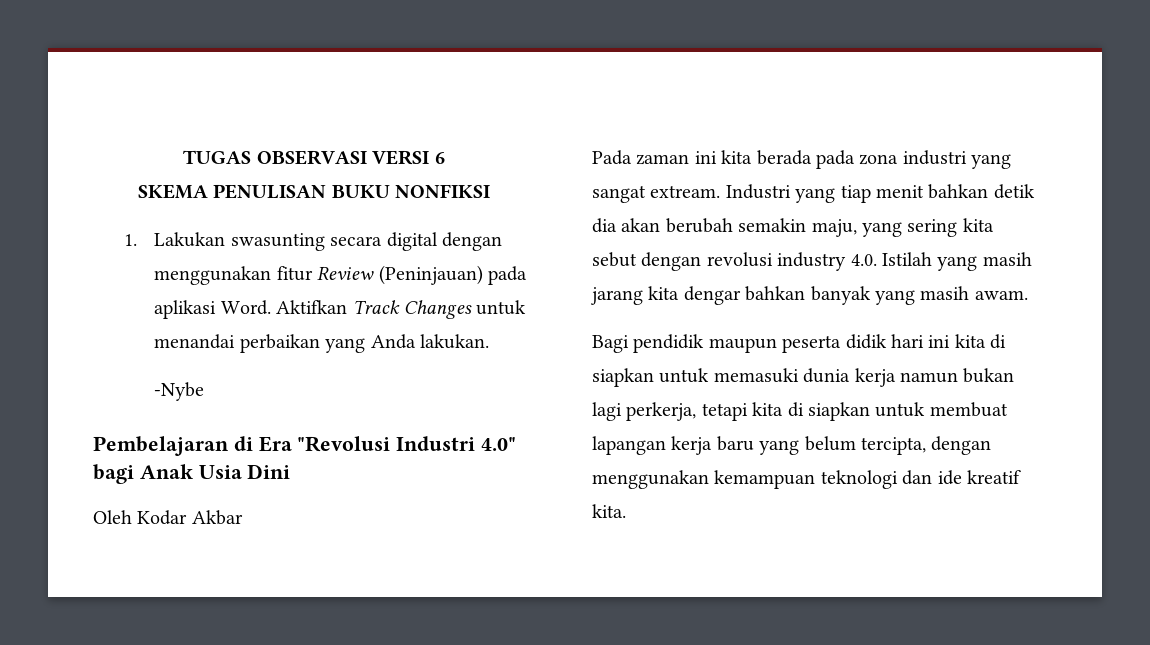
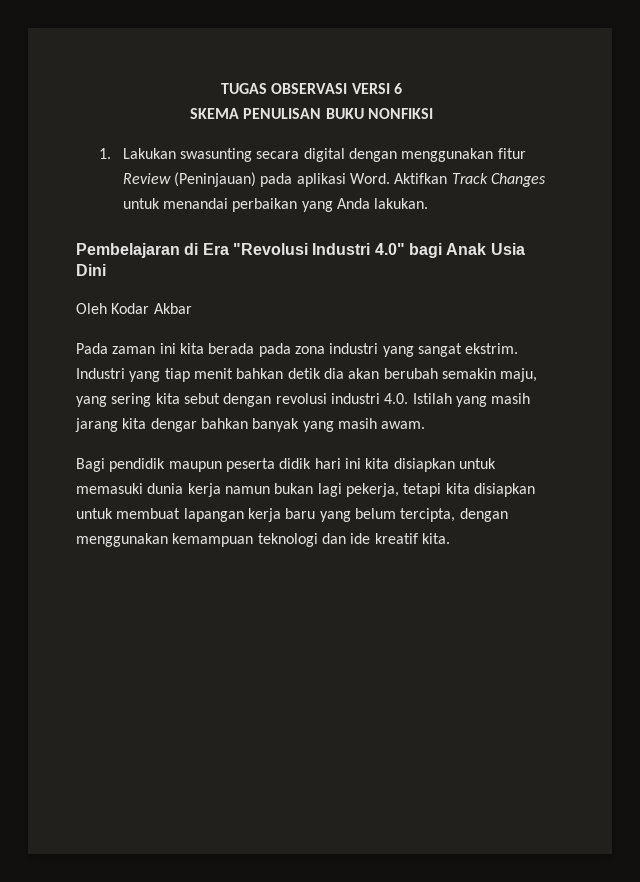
- -Nybe
- Pada zaman ini kita berada pada zona industri yang sangat extream.
+ Pada zaman ini kita berada pada zona industri yang sangat ekstrim.
- Industri yang tiap menit bahkan detik dia akan berubah semakin maju, yang sering kita sebut dengan revolusi industry 4.0. Istilah yang masih jarang kita dengar bahkan banyak yang masih awam.
+ Industri yang tiap menit bahkan detik dia akan berubah semakin maju, yang sering kita sebut dengan revolusi industri 4.0. Istilah yang masih jarang kita dengar bahkan banyak yang masih awam.
- Bagi pendidik maupun peserta didik hari ini kita di siapkan untuk memasuki dunia kerja namun bukan lagi perkerja, tetapi kita di siapkan untuk membuat lapangan kerja baru yang belum tercipta, dengan menggunakan kemampuan teknologi dan ide kreatif kita.
+ Bagi pendidik maupun peserta didik hari ini kita disiapkan untuk memasuki dunia kerja namun bukan lagi pekerja, tetapi kita disiapkan untuk membuat lapangan kerja baru yang belum tercipta, dengan menggunakan kemampuan teknologi dan ide kreatif kita.

